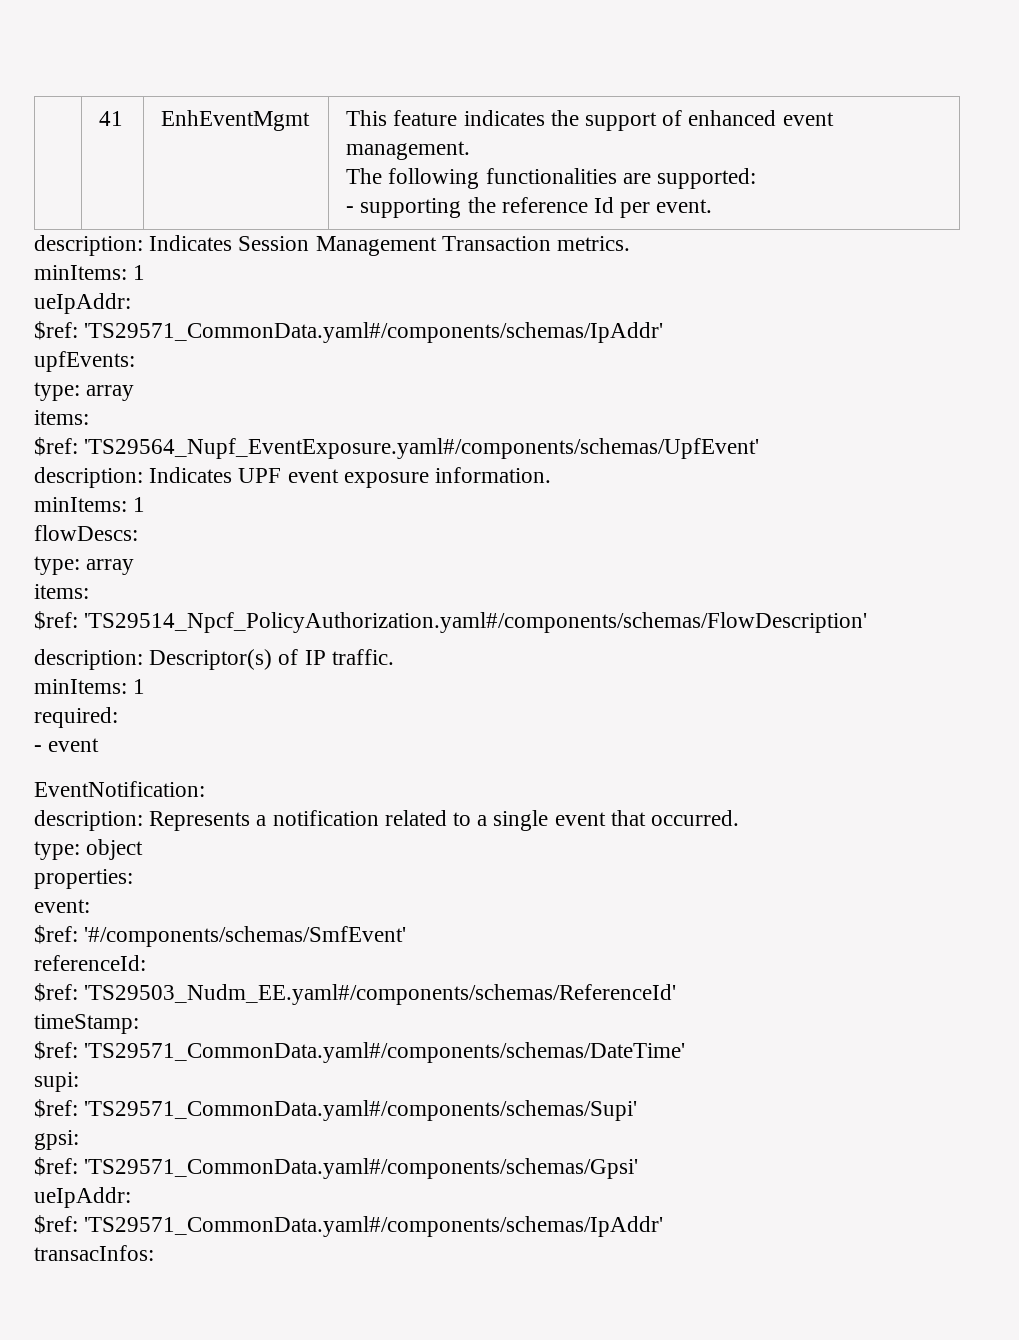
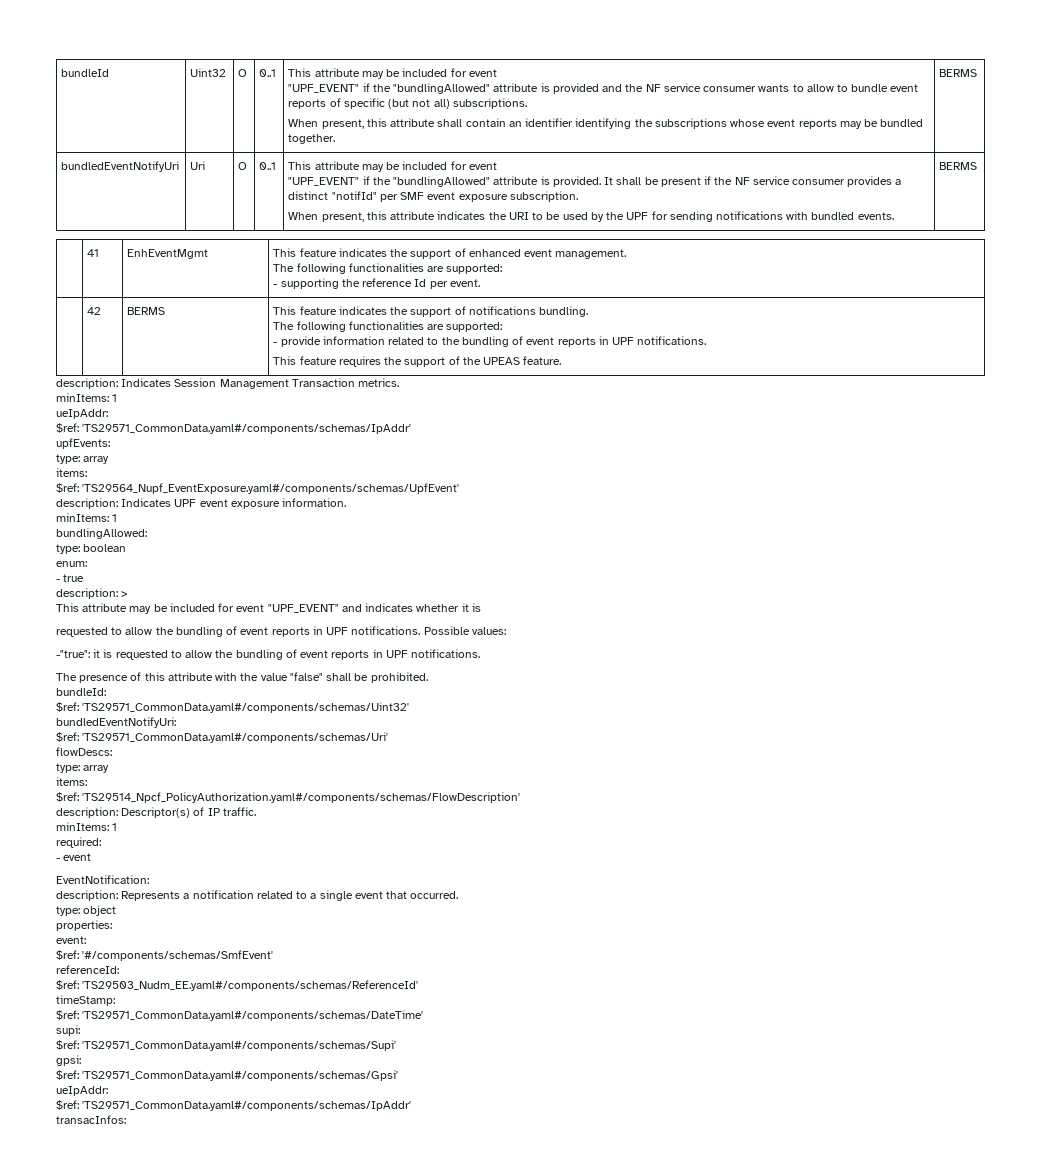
+ bundleId | Uint32 | O | 0..1 | This attribute may be included for event
+ "UPF_EVENT" if the "bundlingAllowed" attribute is provided and the NF service consumer wants to allow to bundle event reports of specific (but not all) subscriptions.
+ When present, this attribute shall contain an identifier identifying the subscriptions whose event reports may be bundled together. | BERMS
+ bundledEventNotifyUri | Uri | O | 0..1 | This attribute may be included for event
+ "UPF_EVENT" if the "bundlingAllowed" attribute is provided. It shall be present if the NF service consumer provides a distinct "notifId" per SMF event exposure subscription.
+ When present, this attribute indicates the URI to be used by the UPF for sending notifications with bundled events. | BERMS
+ | 42 | BERMS | This feature indicates the support of notifications bundling.
+ The following functionalities are supported:
+ - provide information related to the bundling of event reports in UPF notifications.
+ This feature requires the support of the UPEAS feature.
+ bundlingAllowed:
+ type: boolean
+ enum:
+ - true
+ description: >
+ This attribute may be included for event "UPF_EVENT" and indicates whether it is
+ requested to allow the bundling of event reports in UPF notifications. Possible values:
+ -"true": it is requested to allow the bundling of event reports in UPF notifications.
+ The presence of this attribute with the value "false" shall be prohibited.
+ bundleId:
+ $ref: 'TS29571_CommonData.yaml#/components/schemas/Uint32'
+ bundledEventNotifyUri:
+ $ref: 'TS29571_CommonData.yaml#/components/schemas/Uri'

